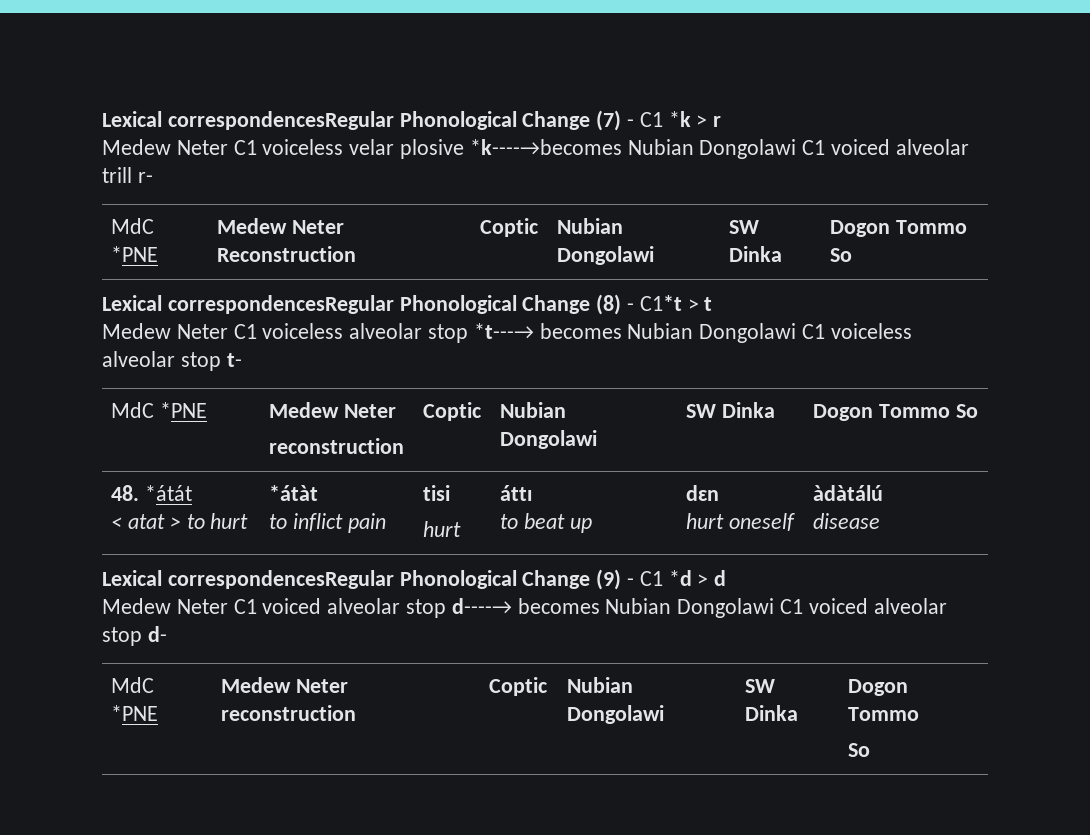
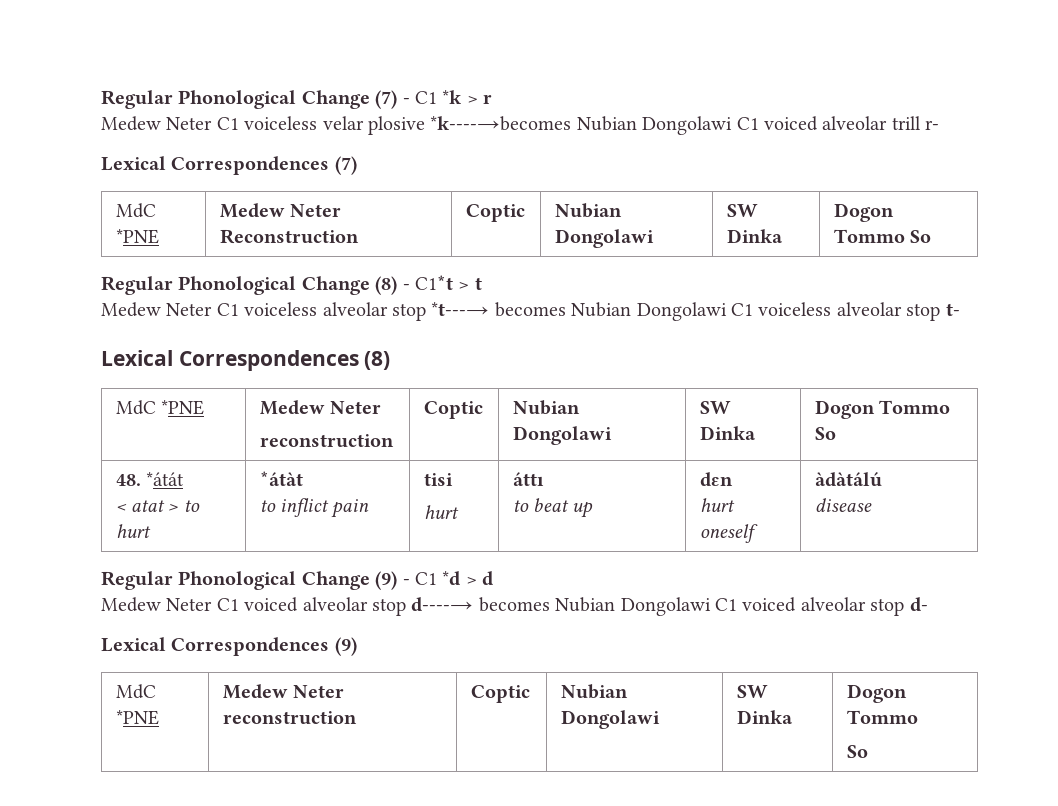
- Lexical correspondencesRegular Phonological Change (7) - C1 *k > r
+ Regular Phonological Change (7) - C1 *k > r
+ Lexical Correspondences (7)
- Lexical correspondencesRegular Phonological Change (8) - C1*t > t
+ Regular Phonological Change (8) - C1*t > t
+ Lexical Correspondences (8)
- Lexical correspondencesRegular Phonological Change (9) - C1 *d > d
+ Regular Phonological Change (9) - C1 *d > d
+ Lexical Correspondences (9)

